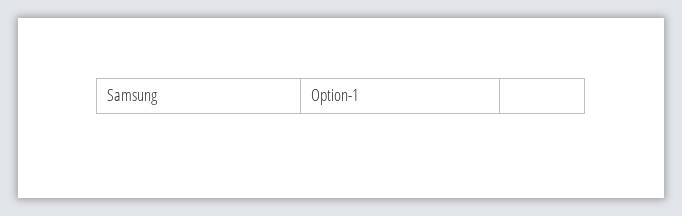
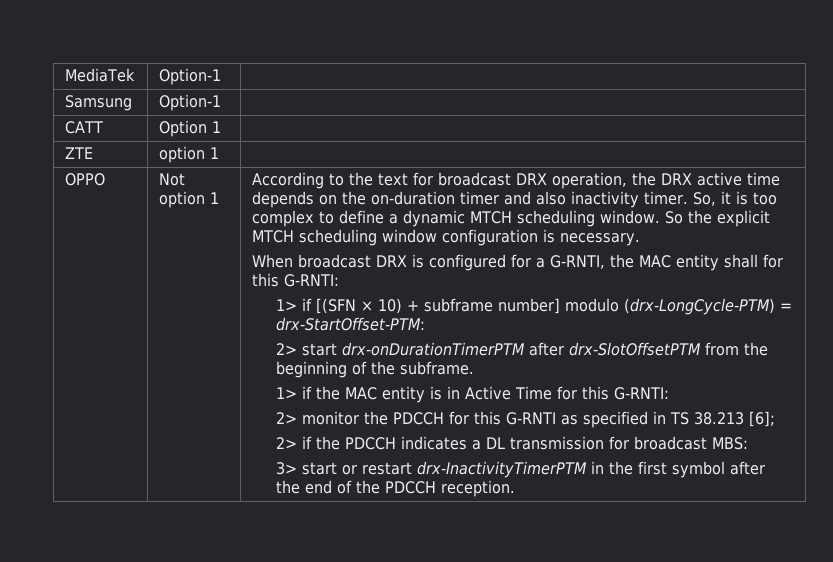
+ MediaTek | Option-1 |
+ CATT | Option 1 |
+ ZTE | option 1 |
+ OPPO | Not option 1 | According to the text for broadcast DRX operation, the DRX active time depends on the on-duration timer and also inactivity timer. So, it is too complex to define a dynamic MTCH scheduling window. So the explicit MTCH scheduling window configuration is necessary.
+ When broadcast DRX is configured for a G-RNTI, the MAC entity shall for this G-RNTI:
+ 1> if [(SFN × 10) + subframe number] modulo (drx-LongCycle-PTM) = drx-StartOffset-PTM:
+ 2> start drx-onDurationTimerPTM after drx-SlotOffsetPTM from the beginning of the subframe.
+ 1> if the MAC entity is in Active Time for this G-RNTI:
+ 2> monitor the PDCCH for this G-RNTI as specified in TS 38.213 [6];
+ 2> if the PDCCH indicates a DL transmission for broadcast MBS:
+ 3> start or restart drx-InactivityTimerPTM in the first symbol after the end of the PDCCH reception.

